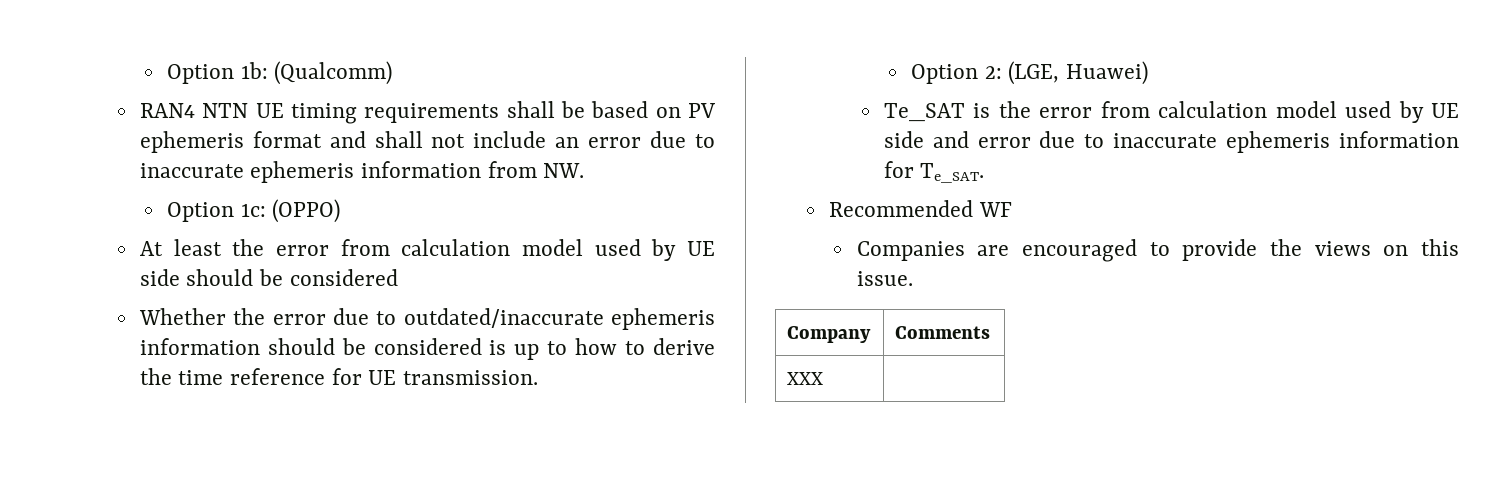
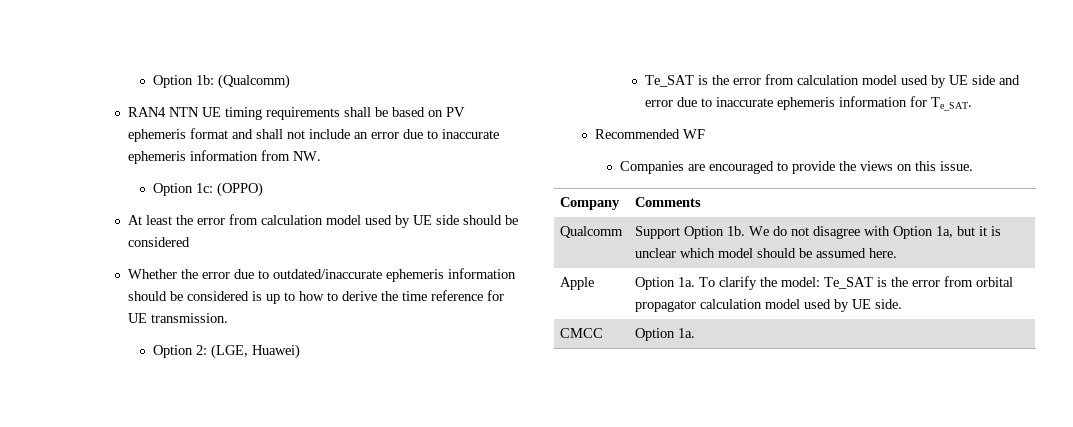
- XXX |
+ Qualcomm | Support Option 1b. We do not disagree with Option 1a, but it is unclear which model should be assumed here.
+ Apple | Option 1a. To clarify the model: Te_SAT is the error from orbital propagator calculation model used by UE side.
+ CMCC | Option 1a.

